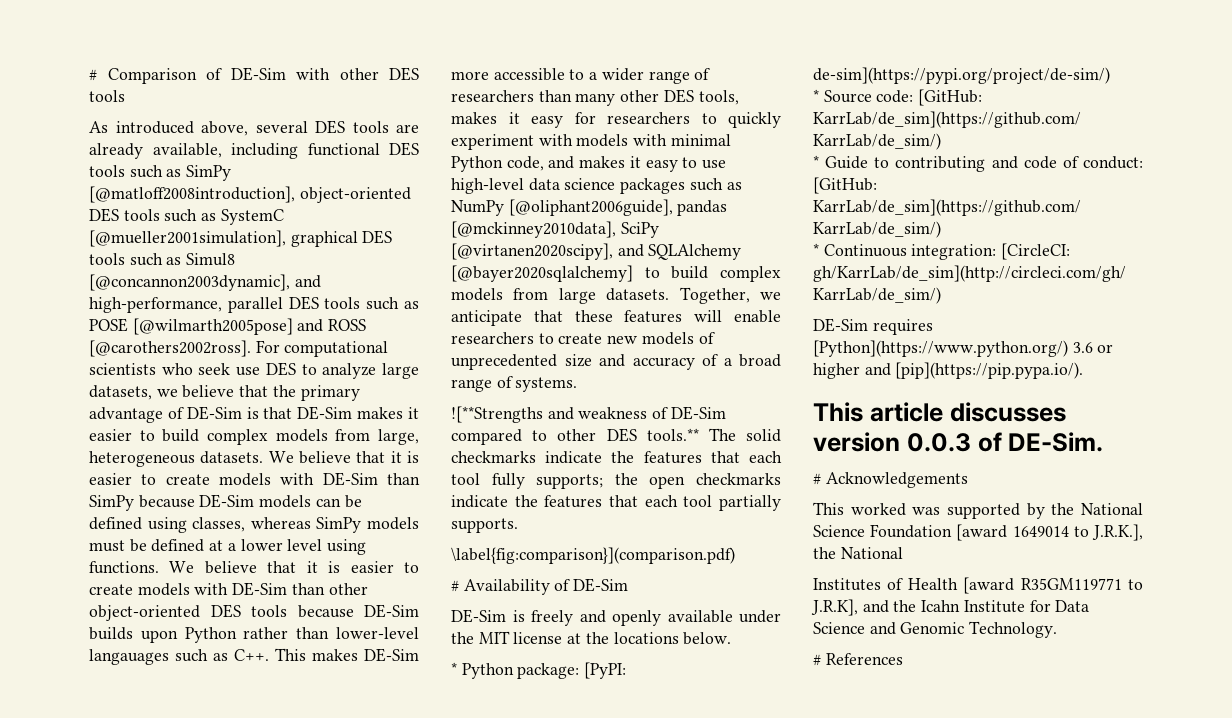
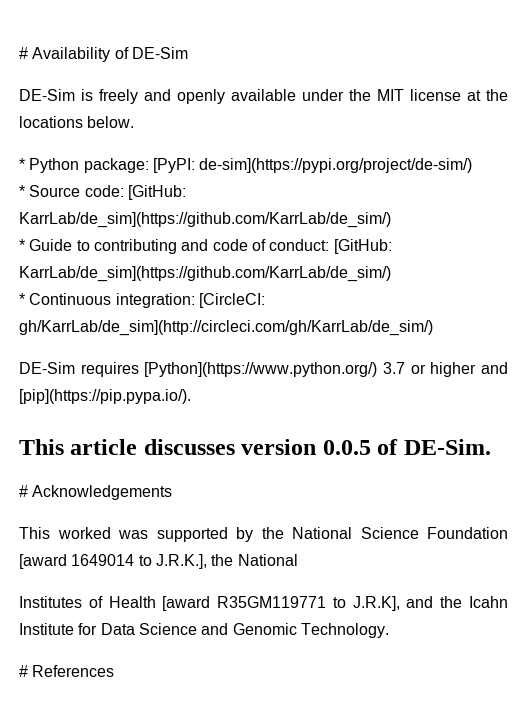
- # Comparison of DE-Sim with other DES tools
- As introduced above, several DES tools are already available, including functional DES tools such as SimPy [@matloff2008introduction], object-oriented DES tools such as SystemC [@mueller2001simulation], graphical DES tools such as Simul8 [@concannon2003dynamic], and high-performance, parallel DES tools such as POSE [@wilmarth2005pose] and ROSS [@carothers2002ross]. For computational scientists who seek use DES to analyze large datasets, we believe that the primary advantage of DE-Sim is that DE-Sim makes it easier to build complex models from large, heterogeneous datasets. We believe that it is easier to create models with DE-Sim than SimPy because DE-Sim models can be defined using classes, whereas SimPy models must be defined at a lower level using functions. We believe that it is easier to create models with DE-Sim than other object-oriented DES tools because DE-Sim builds upon Python rather than lower-level langauages such as C++. This makes DE-Sim more accessible to a wider range of researchers than many other DES tools, makes it easy for researchers to quickly experiment with models with minimal Python code, and makes it easy to use high-level data science packages such as NumPy [@oliphant2006guide], pandas [@mckinney2010data], SciPy [@virtanen2020scipy], and SQLAlchemy [@bayer2020sqlalchemy] to build complex models from large datasets. Together, we anticipate that these features will enable researchers to create new models of unprecedented size and accuracy of a broad range of systems.
- ![**Strengths and weakness of DE-Sim compared to other DES tools.** The solid checkmarks indicate the features that each tool fully supports; the open checkmarks indicate the features that each tool partially supports.
- \label{fig:comparison}](comparison.pdf)
- DE-Sim requires [Python](https://www.python.org/) 3.6 or higher and [pip](https://pip.pypa.io/).
+ DE-Sim requires [Python](https://www.python.org/) 3.7 or higher and [pip](https://pip.pypa.io/).
- This article discusses version 0.0.3 of DE-Sim.
+ This article discusses version 0.0.5 of DE-Sim.

